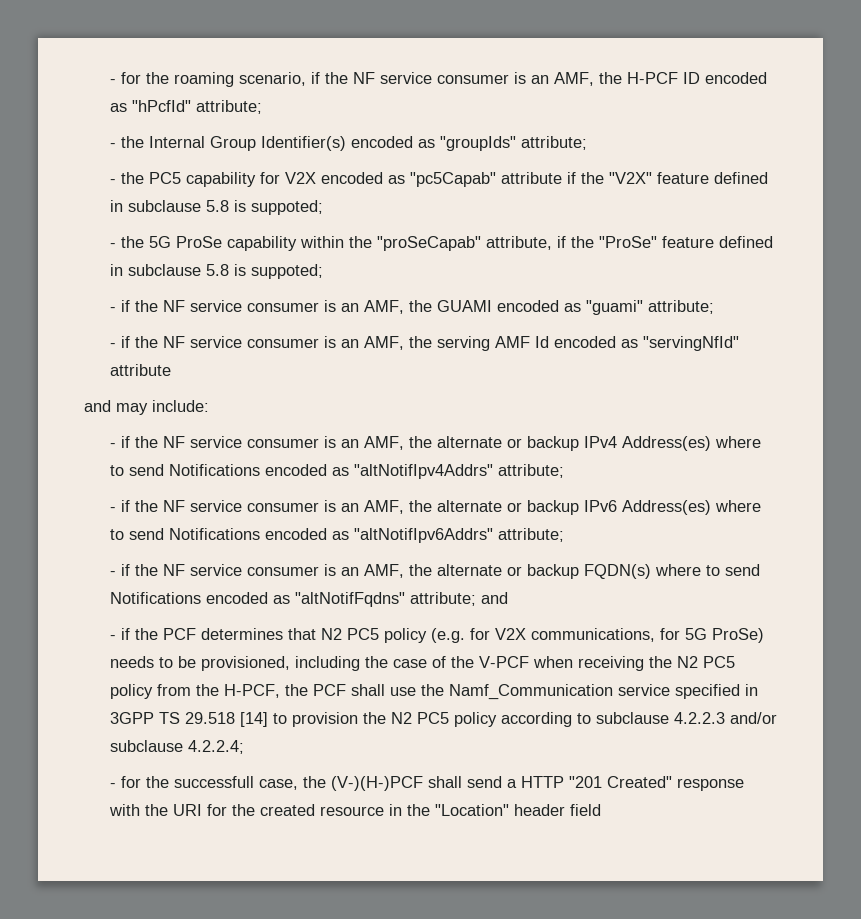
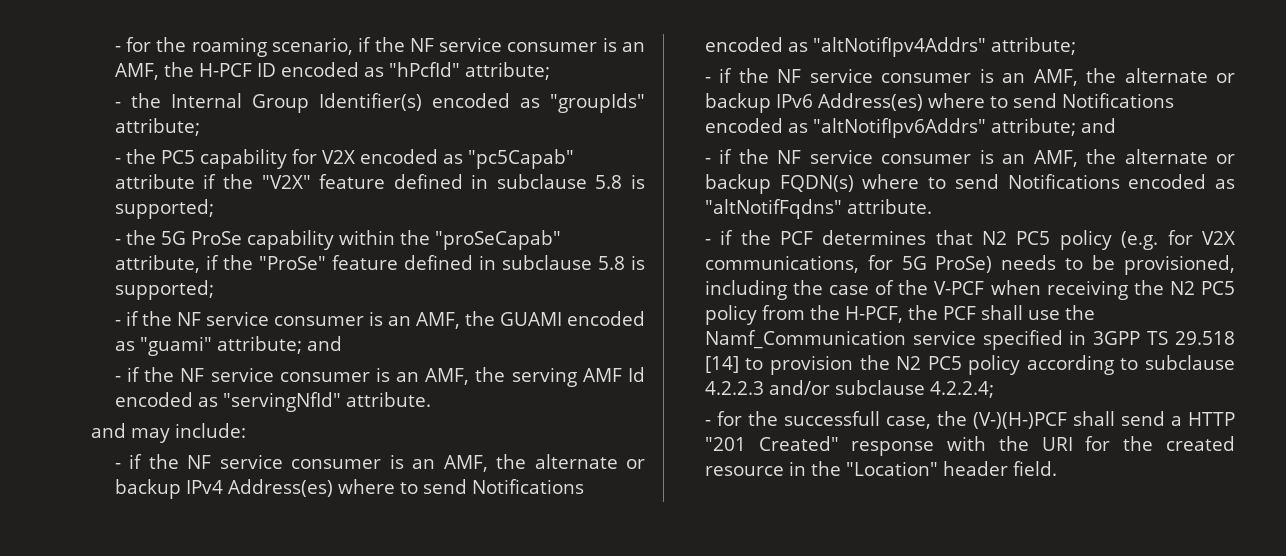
- - the PC5 capability for V2X encoded as "pc5Capab" attribute if the "V2X" feature defined in subclause 5.8 is suppoted;
+ - the PC5 capability for V2X encoded as "pc5Capab" attribute if the "V2X" feature defined in subclause 5.8 is supported;
- - the 5G ProSe capability within the "proSeCapab" attribute, if the "ProSe" feature defined in subclause 5.8 is suppoted;
+ - the 5G ProSe capability within the "proSeCapab" attribute, if the "ProSe" feature defined in subclause 5.8 is supported;
- - if the NF service consumer is an AMF, the GUAMI encoded as "guami" attribute;
+ - if the NF service consumer is an AMF, the GUAMI encoded as "guami" attribute; and
- - if the NF service consumer is an AMF, the serving AMF Id encoded as "servingNfId" attribute
+ - if the NF service consumer is an AMF, the serving AMF Id encoded as "servingNfId" attribute.
- - if the NF service consumer is an AMF, the alternate or backup IPv6 Address(es) where to send Notifications encoded as "altNotifIpv6Addrs" attribute;
+ - if the NF service consumer is an AMF, the alternate or backup IPv6 Address(es) where to send Notifications encoded as "altNotifIpv6Addrs" attribute; and
- - if the NF service consumer is an AMF, the alternate or backup FQDN(s) where to send Notifications encoded as "altNotifFqdns" attribute; and
+ - if the NF service consumer is an AMF, the alternate or backup FQDN(s) where to send Notifications encoded as "altNotifFqdns" attribute.
- - for the successfull case, the (V-)(H-)PCF shall send a HTTP "201 Created" response with the URI for the created resource in the "Location" header field
+ - for the successfull case, the (V-)(H-)PCF shall send a HTTP "201 Created" response with the URI for the created resource in the "Location" header field.

